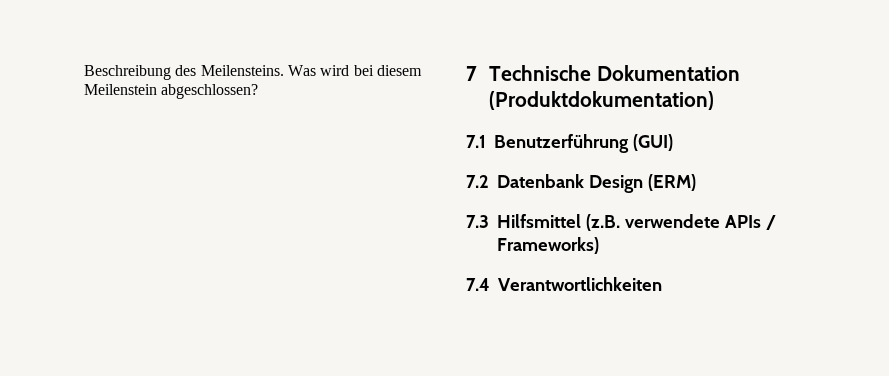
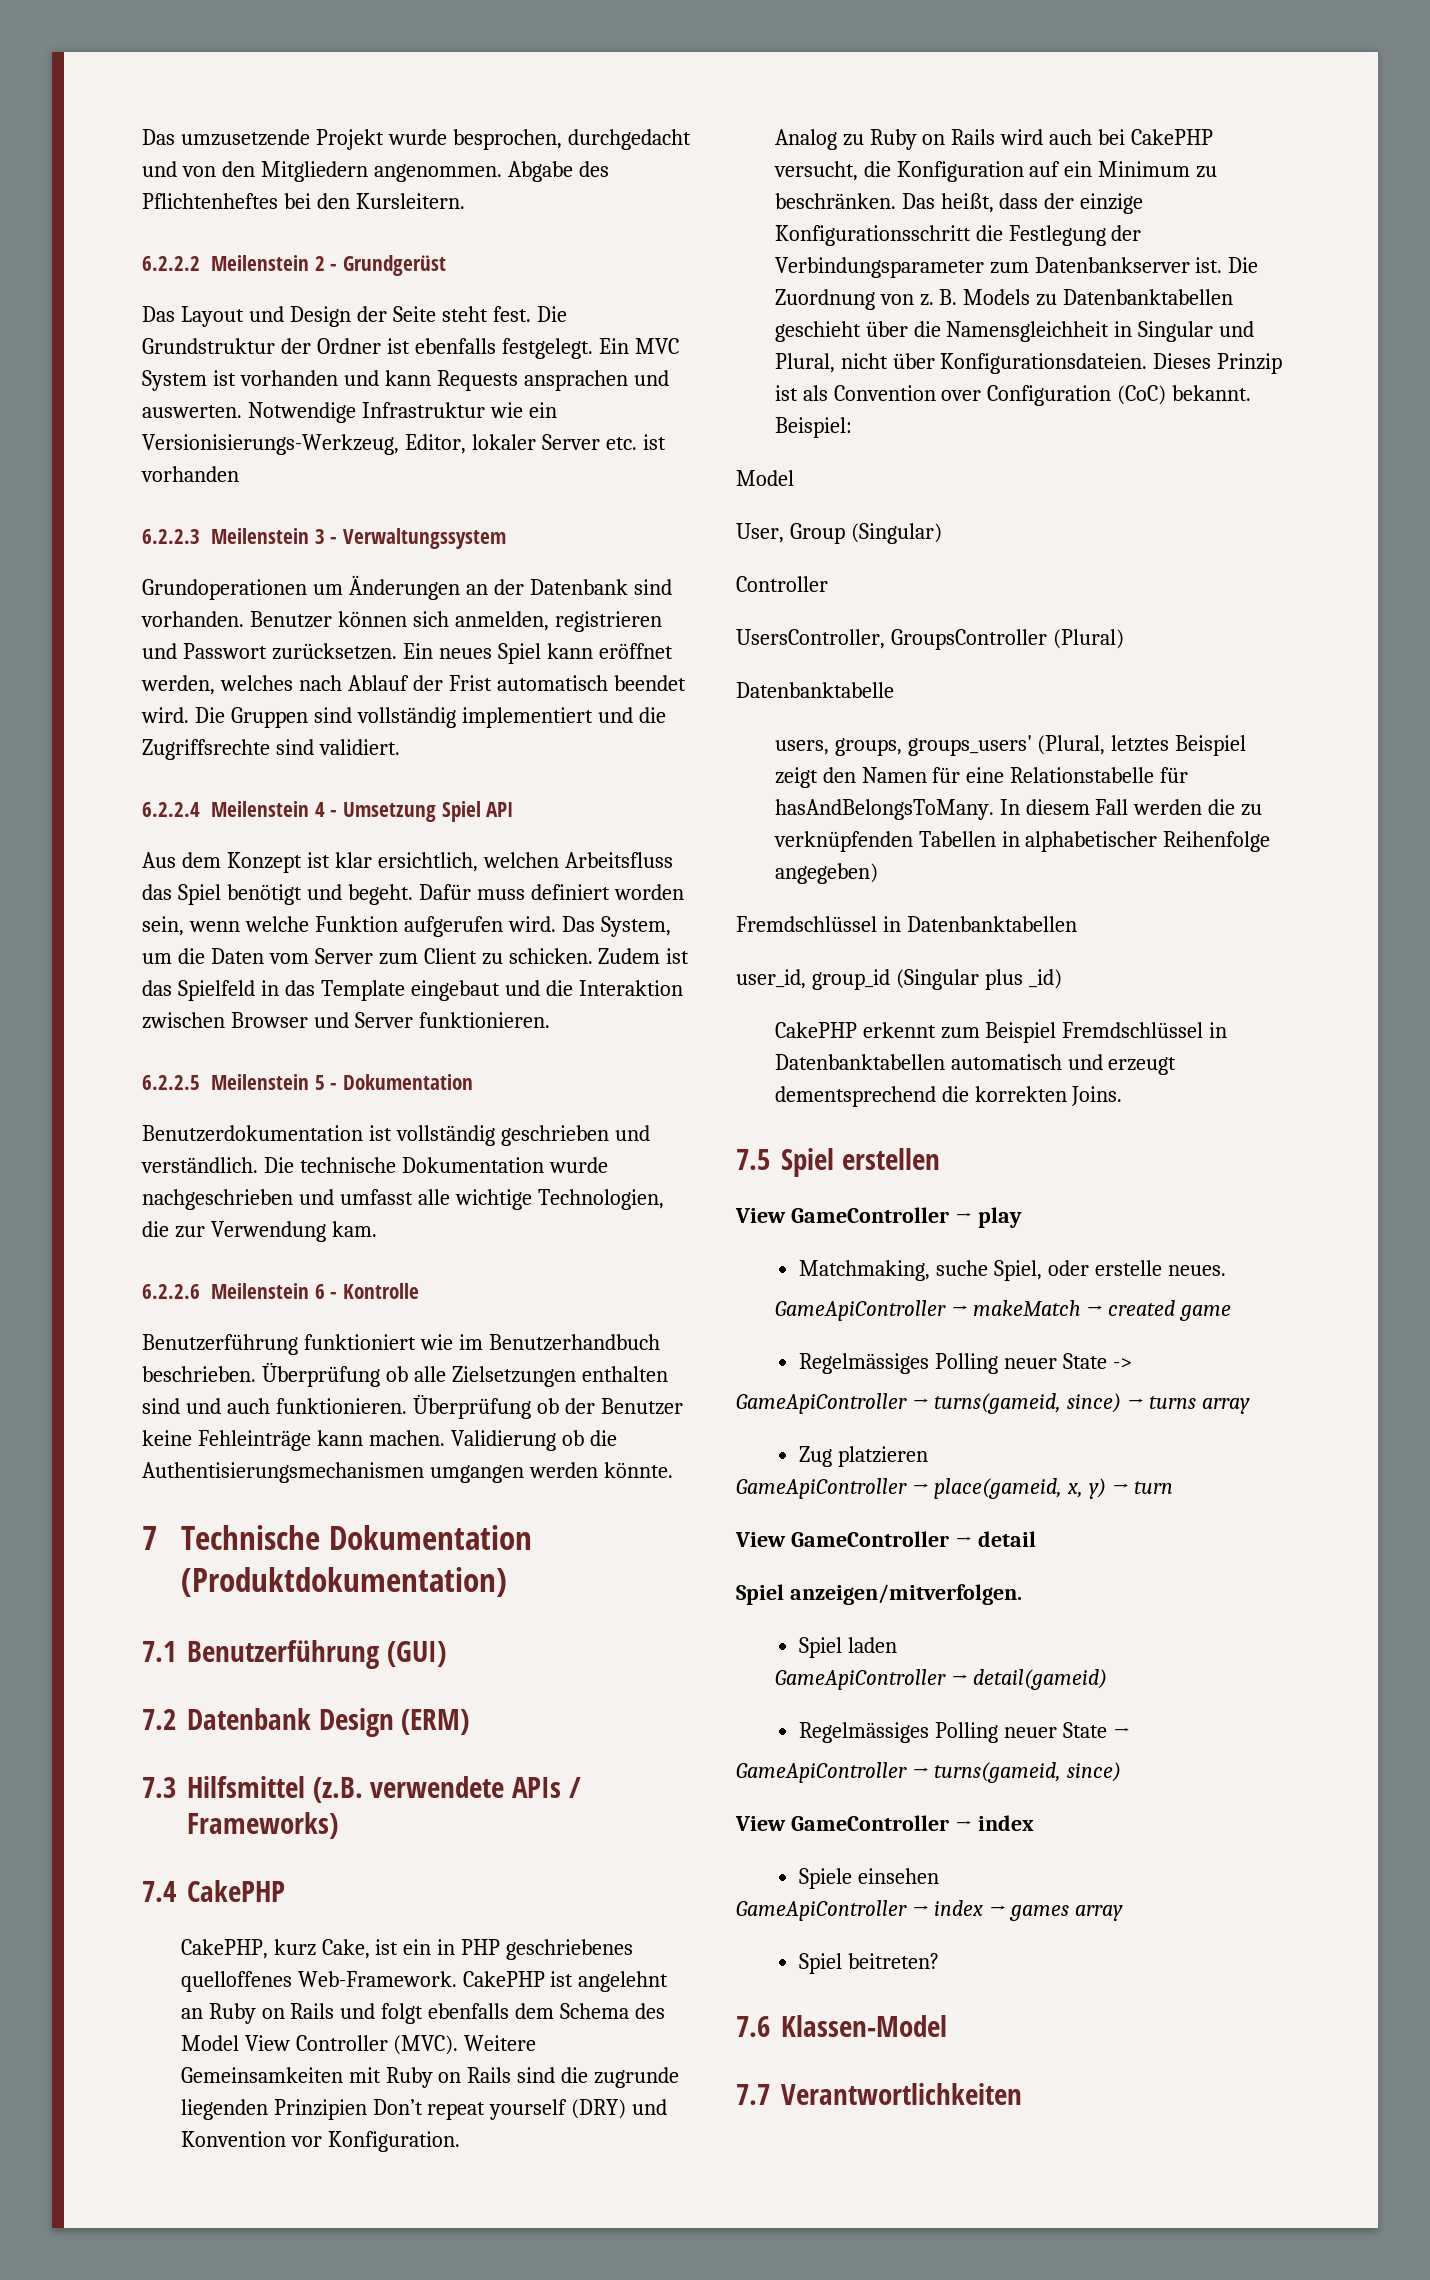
- Beschreibung des Meilensteins. Was wird bei diesem Meilenstein abgeschlossen?
+ Das umzusetzende Projekt wurde besprochen, durchgedacht und von den Mitgliedern angenommen. Abgabe des Pflichtenheftes bei den Kursleitern.
+ 6.2.2.2 Meilenstein 2 - Grundgerüst
+ Das Layout und Design der Seite steht fest. Die Grundstruktur der Ordner ist ebenfalls festgelegt. Ein MVC System ist vorhanden und kann Requests ansprachen und auswerten. Notwendige Infrastruktur wie ein Versionisierungs-Werkzeug, Editor, lokaler Server etc. ist vorhanden
+ 6.2.2.3 Meilenstein 3 - Verwaltungssystem
+ Grundoperationen um Änderungen an der Datenbank sind vorhanden. Benutzer können sich anmelden, registrieren und Passwort zurücksetzen. Ein neues Spiel kann eröffnet werden, welches nach Ablauf der Frist automatisch beendet wird. Die Gruppen sind vollständig implementiert und die Zugriffsrechte sind validiert.
+ 6.2.2.4 Meilenstein 4 - Umsetzung Spiel API
+ Aus dem Konzept ist klar ersichtlich, welchen Arbeitsfluss das Spiel benötigt und begeht. Dafür muss definiert worden sein, wenn welche Funktion aufgerufen wird. Das System, um die Daten vom Server zum Client zu schicken. Zudem ist das Spielfeld in das Template eingebaut und die Interaktion zwischen Browser und Server funktionieren.
+ 6.2.2.5 Meilenstein 5 - Dokumentation
+ Benutzerdokumentation ist vollständig geschrieben und verständlich. Die technische Dokumentation wurde nachgeschrieben und umfasst alle wichtige Technologien, die zur Verwendung kam.
+ 6.2.2.6 Meilenstein 6 - Kontrolle
+ Benutzerführung funktioniert wie im Benutzerhandbuch beschrieben. Überprüfung ob alle Zielsetzungen enthalten sind und auch funktionieren. Überprüfung ob der Benutzer keine Fehleinträge kann machen. Validierung ob die Authentisierungsmechanismen umgangen werden könnte.
- 7.4 Verantwortlichkeiten
+ 7.4 CakePHP
+ CakePHP, kurz Cake, ist ein in PHP geschriebenes quelloffenes Web-Framework. CakePHP ist angelehnt an Ruby on Rails und folgt ebenfalls dem Schema des Model View Controller (MVC). Weitere Gemeinsamkeiten mit Ruby on Rails sind die zugrunde liegenden Prinzipien Don’t repeat yourself (DRY) und Konvention vor Konfiguration.
+ Analog zu Ruby on Rails wird auch bei CakePHP versucht, die Konfiguration auf ein Minimum zu beschränken. Das heißt, dass der einzige Konfigurationsschritt die Festlegung der Verbindungsparameter zum Datenbankserver ist. Die Zuordnung von z. B. Models zu Datenbanktabellen geschieht über die Namensgleichheit in Singular und Plural, nicht über Konfigurationsdateien. Dieses Prinzip ist als Convention over Configuration (CoC) bekannt. Beispiel:
+ Model
+ User, Group (Singular)
+ Controller
+ UsersController, GroupsController (Plural)
+ Datenbanktabelle
+ users, groups, groups_users' (Plural, letztes Beispiel zeigt den Namen für eine Relationstabelle für hasAndBelongsToMany. In diesem Fall werden die zu verknüpfenden Tabellen in alphabetischer Reihenfolge angegeben)
+ Fremdschlüssel in Datenbanktabellen
+ user_id, group_id (Singular plus _id)
+ CakePHP erkennt zum Beispiel Fremdschlüssel in Datenbanktabellen automatisch und erzeugt dementsprechend die korrekten Joins.
+ 7.5 Spiel erstellen
+ View GameController → play
+ Matchmaking, suche Spiel, oder erstelle neues.
+ GameApiController → makeMatch → created game
+ Regelmässiges Polling neuer State ->
+ GameApiController → turns(gameid, since) → turns array
+ Zug platzieren
+ GameApiController → place(gameid, x, y) → turn
+ View GameController → detail
+ Spiel anzeigen/mitverfolgen.
+ Spiel laden
+ GameApiController → detail(gameid)
+ Regelmässiges Polling neuer State →
+ GameApiController → turns(gameid, since)
+ View GameController → index
+ Spiele einsehen
+ GameApiController → index → games array
+ Spiel beitreten?
+ 7.6 Klassen-Model
+ 7.7 Verantwortlichkeiten

